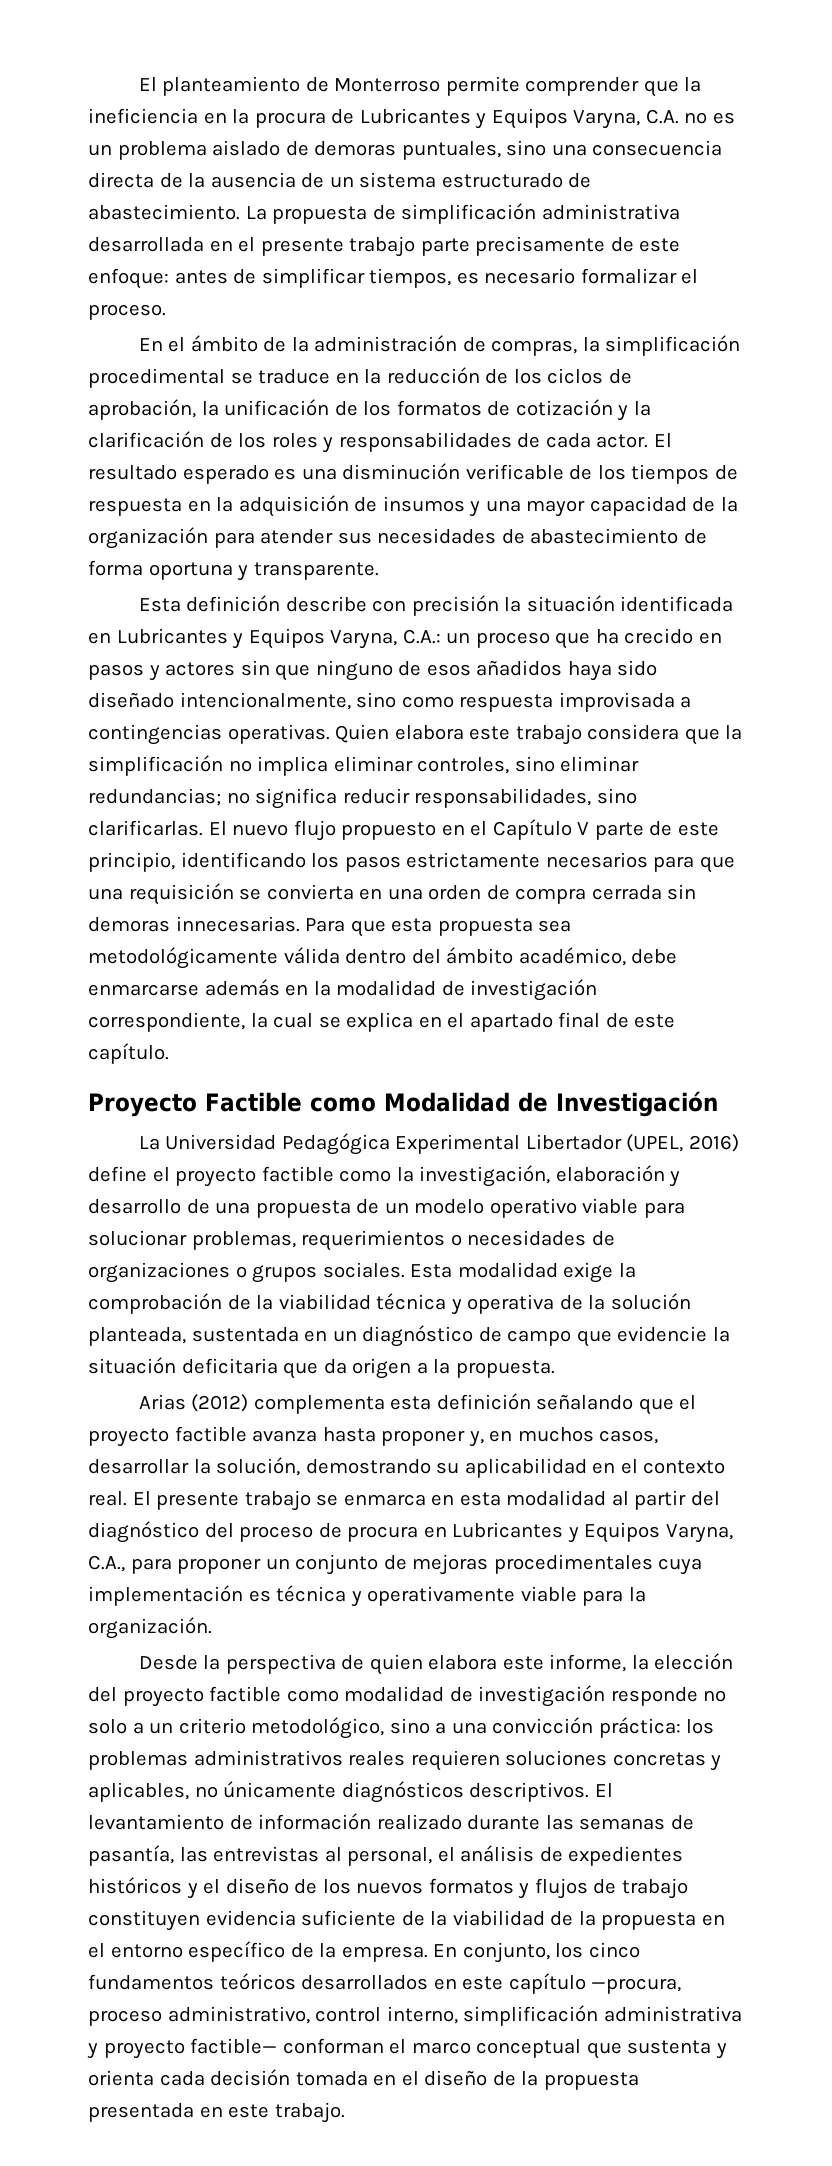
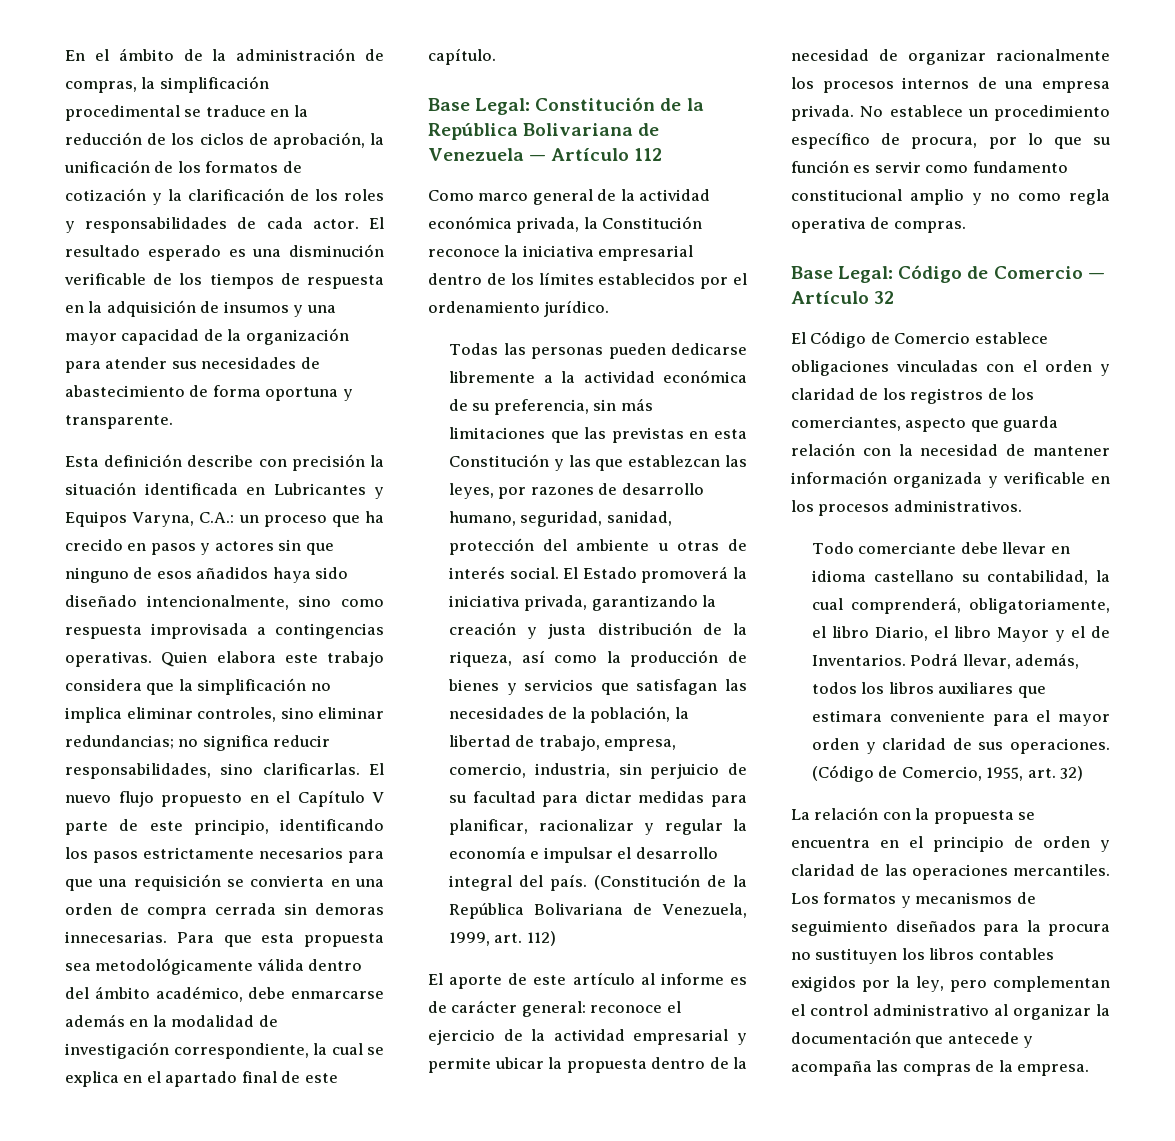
- El planteamiento de Monterroso permite comprender que la ineficiencia en la procura de Lubricantes y Equipos Varyna, C.A. no es un problema aislado de demoras puntuales, sino una consecuencia directa de la ausencia de un sistema estructurado de abastecimiento. La propuesta de simplificación administrativa desarrollada en el presente trabajo parte precisamente de este enfoque: antes de simplificar tiempos, es necesario formalizar el proceso.
- Proyecto Factible como Modalidad de Investigación
- La Universidad Pedagógica Experimental Libertador (UPEL, 2016) define el proyecto factible como la investigación, elaboración y desarrollo de una propuesta de un modelo operativo viable para solucionar problemas, requerimientos o necesidades de organizaciones o grupos sociales. Esta modalidad exige la comprobación de la viabilidad técnica y operativa de la solución planteada, sustentada en un diagnóstico de campo que evidencie la situación deficitaria que da origen a la propuesta.
- Arias (2012) complementa esta definición señalando que el proyecto factible avanza hasta proponer y, en muchos casos, desarrollar la solución, demostrando su aplicabilidad en el contexto real. El presente trabajo se enmarca en esta modalidad al partir del diagnóstico del proceso de procura en Lubricantes y Equipos Varyna, C.A., para proponer un conjunto de mejoras procedimentales cuya implementación es técnica y operativamente viable para la organización.
- Desde la perspectiva de quien elabora este informe, la elección del proyecto factible como modalidad de investigación responde no solo a un criterio metodológico, sino a una convicción práctica: los problemas administrativos reales requieren soluciones concretas y aplicables, no únicamente diagnósticos descriptivos. El levantamiento de información realizado durante las semanas de pasantía, las entrevistas al personal, el análisis de expedientes históricos y el diseño de los nuevos formatos y flujos de trabajo constituyen evidencia suficiente de la viabilidad de la propuesta en el entorno específico de la empresa. En conjunto, los cinco fundamentos teóricos desarrollados en este capítulo —procura, proceso administrativo, control interno, simplificación administrativa y proyecto factible— conforman el marco conceptual que sustenta y orienta cada decisión tomada en el diseño de la propuesta presentada en este trabajo.
+ Base Legal: Constitución de la República Bolivariana de Venezuela — Artículo 112
+ Como marco general de la actividad económica privada, la Constitución reconoce la iniciativa empresarial dentro de los límites establecidos por el ordenamiento jurídico.
+ Todas las personas pueden dedicarse libremente a la actividad económica de su preferencia, sin más limitaciones que las previstas en esta Constitución y las que establezcan las leyes, por razones de desarrollo humano, seguridad, sanidad, protección del ambiente u otras de interés social. El Estado promoverá la iniciativa privada, garantizando la creación y justa distribución de la riqueza, así como la producción de bienes y servicios que satisfagan las necesidades de la población, la libertad de trabajo, empresa, comercio, industria, sin perjuicio de su facultad para dictar medidas para planificar, racionalizar y regular la economía e impulsar el desarrollo integral del país. (Constitución de la República Bolivariana de Venezuela, 1999, art. 112)
+ El aporte de este artículo al informe es de carácter general: reconoce el ejercicio de la actividad empresarial y permite ubicar la propuesta dentro de la necesidad de organizar racionalmente los procesos internos de una empresa privada. No establece un procedimiento específico de procura, por lo que su función es servir como fundamento constitucional amplio y no como regla operativa de compras.
+ Base Legal: Código de Comercio — Artículo 32
+ El Código de Comercio establece obligaciones vinculadas con el orden y claridad de los registros de los comerciantes, aspecto que guarda relación con la necesidad de mantener información organizada y verificable en los procesos administrativos.
+ Todo comerciante debe llevar en idioma castellano su contabilidad, la cual comprenderá, obligatoriamente, el libro Diario, el libro Mayor y el de Inventarios. Podrá llevar, además, todos los libros auxiliares que estimara conveniente para el mayor orden y claridad de sus operaciones. (Código de Comercio, 1955, art. 32)
+ La relación con la propuesta se encuentra en el principio de orden y claridad de las operaciones mercantiles. Los formatos y mecanismos de seguimiento diseñados para la procura no sustituyen los libros contables exigidos por la ley, pero complementan el control administrativo al organizar la documentación que antecede y acompaña las compras de la empresa.

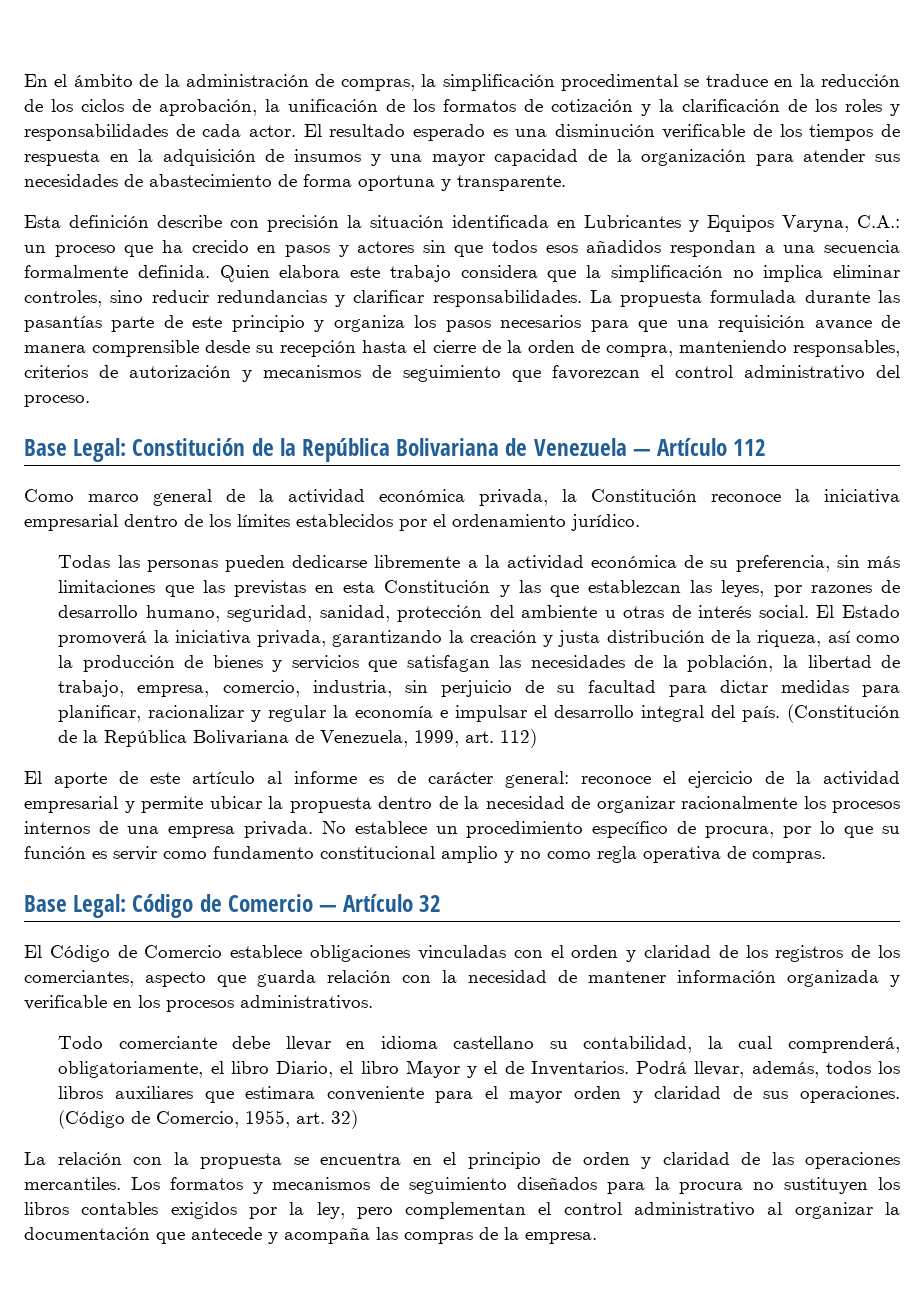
- Esta definición describe con precisión la situación identificada en Lubricantes y Equipos Varyna, C.A.: un proceso que ha crecido en pasos y actores sin que ninguno de esos añadidos haya sido diseñado intencionalmente, sino como respuesta improvisada a contingencias operativas.
+ Esta definición describe con precisión la situación identificada en Lubricantes y Equipos Varyna, C.A.: un proceso que ha crecido en pasos y actores sin que todos esos añadidos respondan a una secuencia formalmente definida.
- Quien elabora este trabajo considera que la simplificación no implica eliminar controles, sino eliminar redundancias; no significa reducir responsabilidades, sino clarificarlas. El nuevo flujo propuesto en el Capítulo V parte de este principio, identificando los pasos estrictamente necesarios para que una requisición se convierta en una orden de compra cerrada sin demoras innecesarias. Para que esta propuesta sea metodológicamente válida dentro del ámbito académico, debe enmarcarse además en la modalidad de investigación correspondiente, la cual se explica en el apartado final de este capítulo.
+ Quien elabora este trabajo considera que la simplificación no implica eliminar controles, sino reducir redundancias y clarificar responsabilidades. La propuesta formulada durante las pasantías parte de este principio y organiza los pasos necesarios para que una requisición avance de manera comprensible desde su recepción hasta el cierre de la orden de compra, manteniendo responsables, criterios de autorización y mecanismos de seguimiento que favorezcan el control administrativo del proceso.

